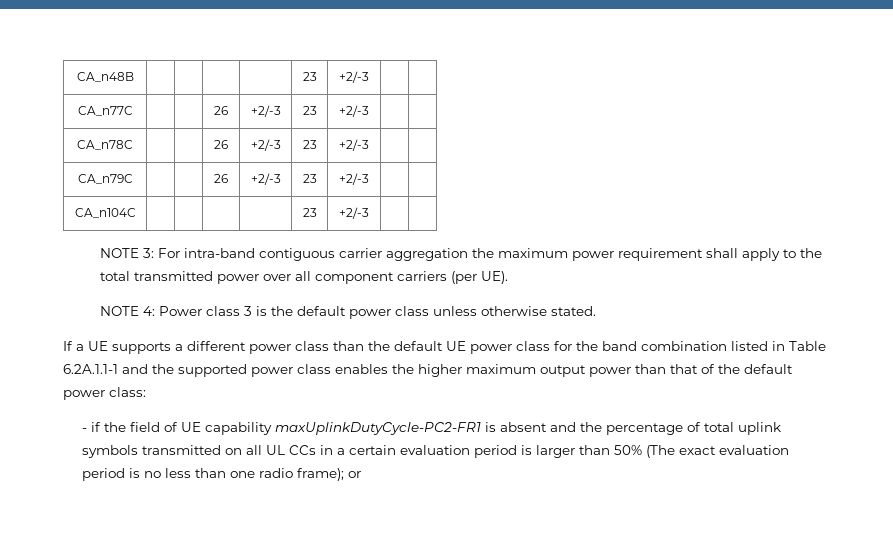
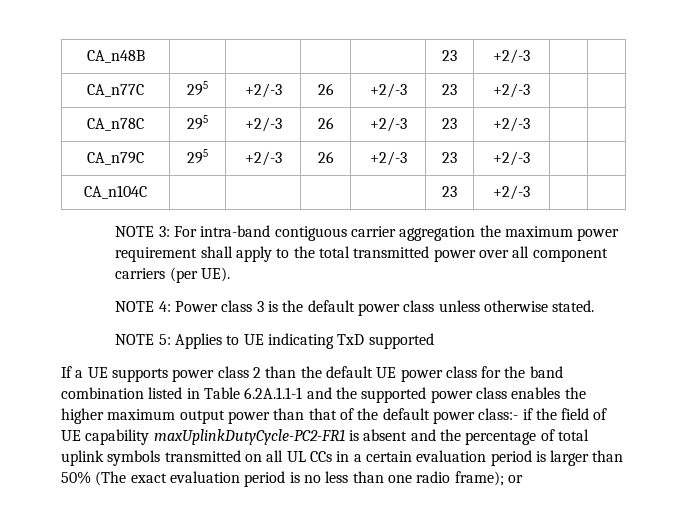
- CA_n77C | | | 26 | +2/-3 | 23 | +2/-3 | |
+ CA_n77C | 295 | +2/-3 | 26 | +2/-3 | 23 | +2/-3 | |
- CA_n78C | | | 26 | +2/-3 | 23 | +2/-3 | |
+ CA_n78C | 295 | +2/-3 | 26 | +2/-3 | 23 | +2/-3 | |
- CA_n79C | | | 26 | +2/-3 | 23 | +2/-3 | |
+ CA_n79C | 295 | +2/-3 | 26 | +2/-3 | 23 | +2/-3 | |
+ NOTE 5: Applies to UE indicating TxD supported
- If a UE supports a different power class than the default UE power class for the band combination listed in Table 6.2A.1.1-1 and the supported power class enables the higher maximum output power than that of the default power class:
- - if the field of UE capability maxUplinkDutyCycle-PC2-FR1 is absent and the percentage of total uplink symbols transmitted on all UL CCs in a certain evaluation period is larger than 50% (The exact evaluation period is no less than one radio frame);
+ If a UE supports power class 2 than the default UE power class for the band combination listed in Table 6.2A.1.1-1 and the supported power class enables the higher maximum output power than that of the default power class:- if the field of UE capability maxUplinkDutyCycle-PC2-FR1 is absent and the percentage of total uplink symbols transmitted on all UL CCs in a certain evaluation period is larger than 50% (The exact evaluation period is no less than one radio frame);

